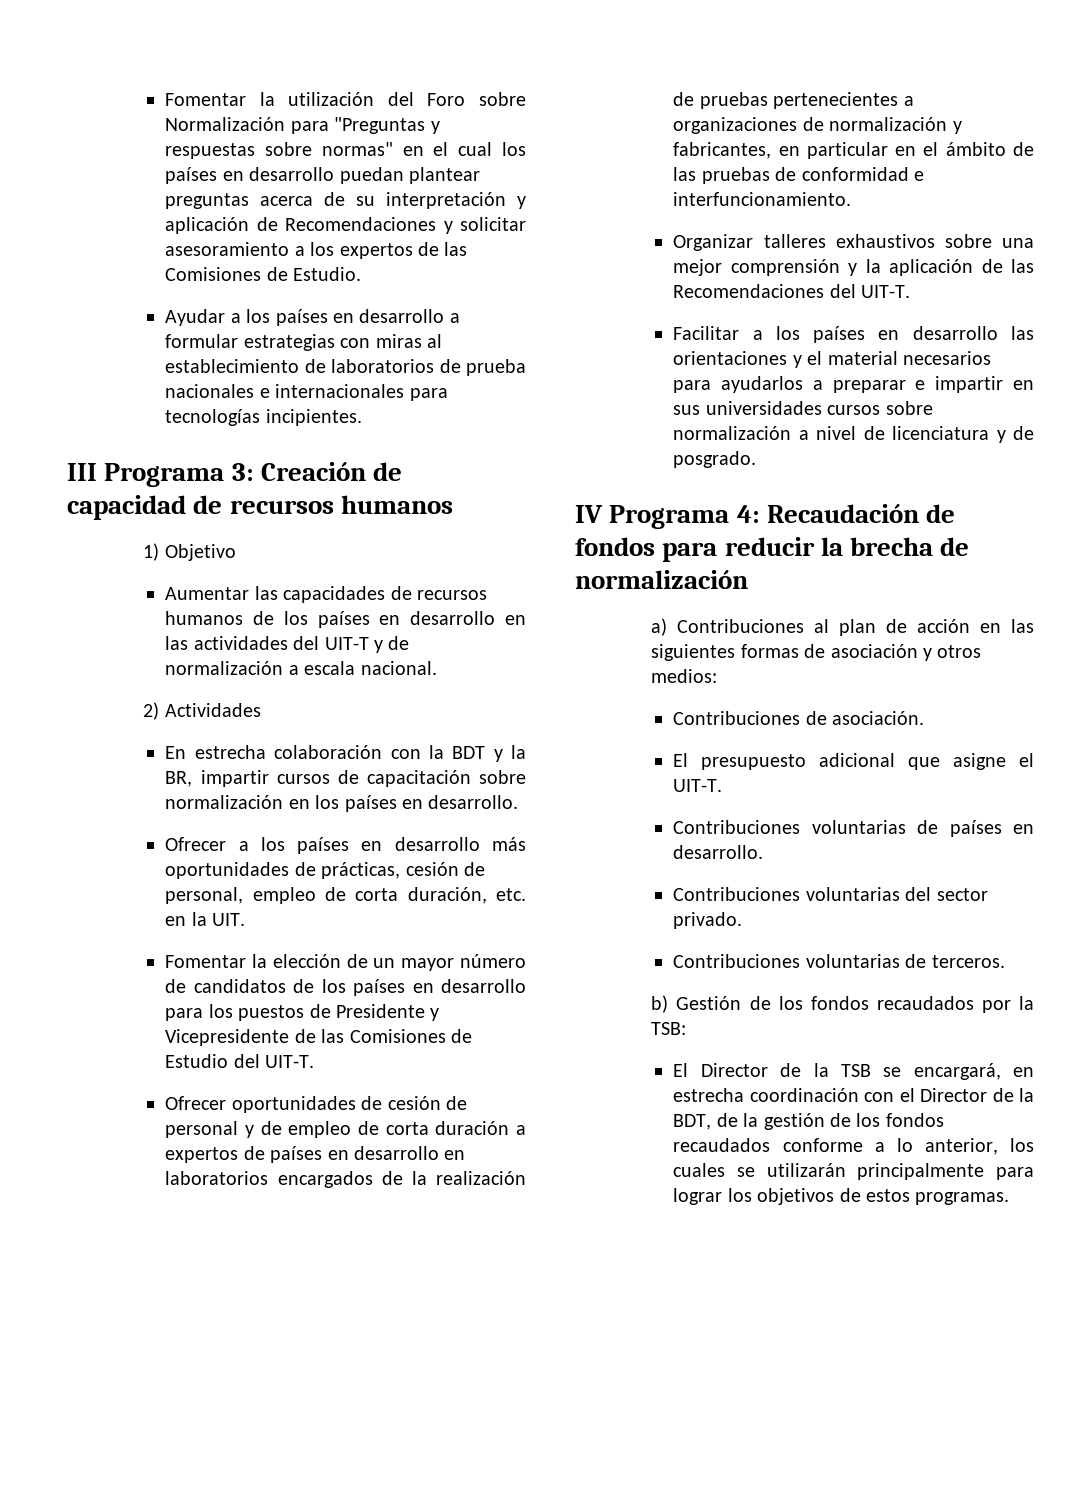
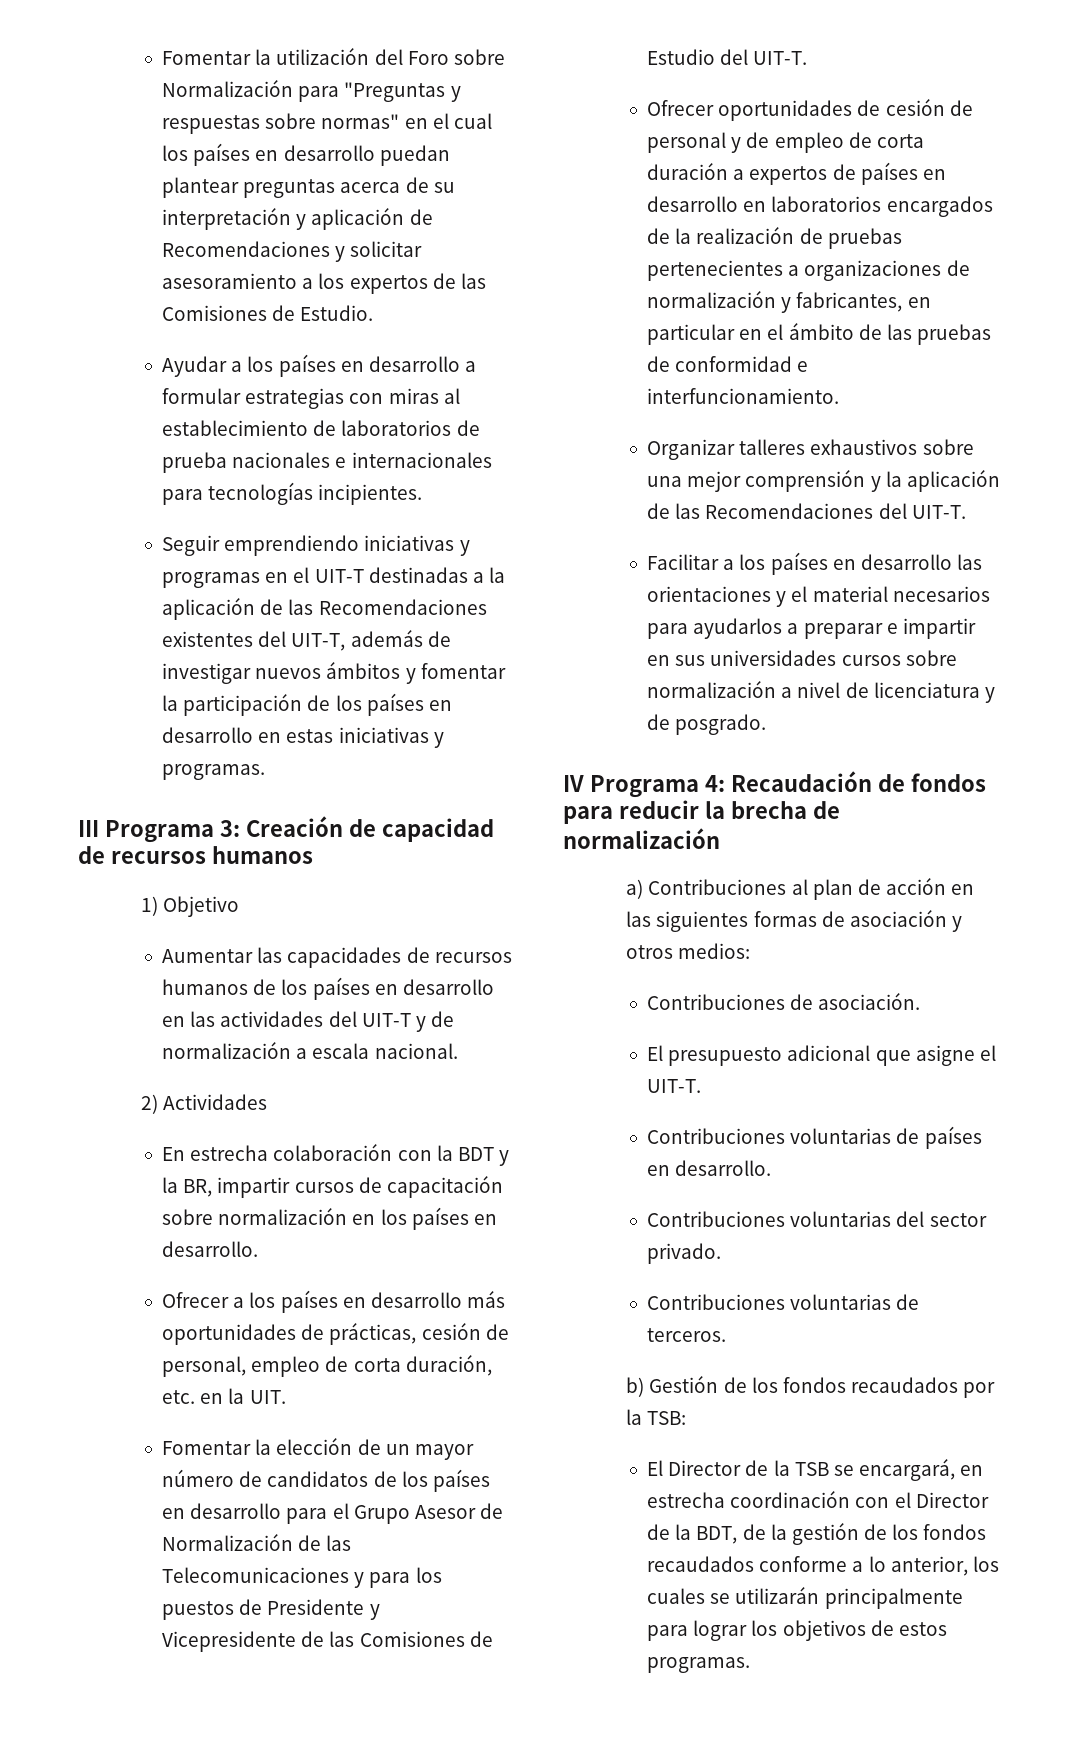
+ Seguir emprendiendo iniciativas y programas en el UIT-T destinadas a la aplicación de las Recomendaciones existentes del UIT-T, además de investigar nuevos ámbitos y fomentar la participación de los países en desarrollo en estas iniciativas y programas.
- Fomentar la elección de un mayor número de candidatos de los países en desarrollo para los puestos de Presidente y Vicepresidente de las Comisiones de Estudio del UIT-T.
+ Fomentar la elección de un mayor número de candidatos de los países en desarrollo para el Grupo Asesor de Normalización de las Telecomunicaciones y para los puestos de Presidente y Vicepresidente de las Comisiones de Estudio del UIT-T.

